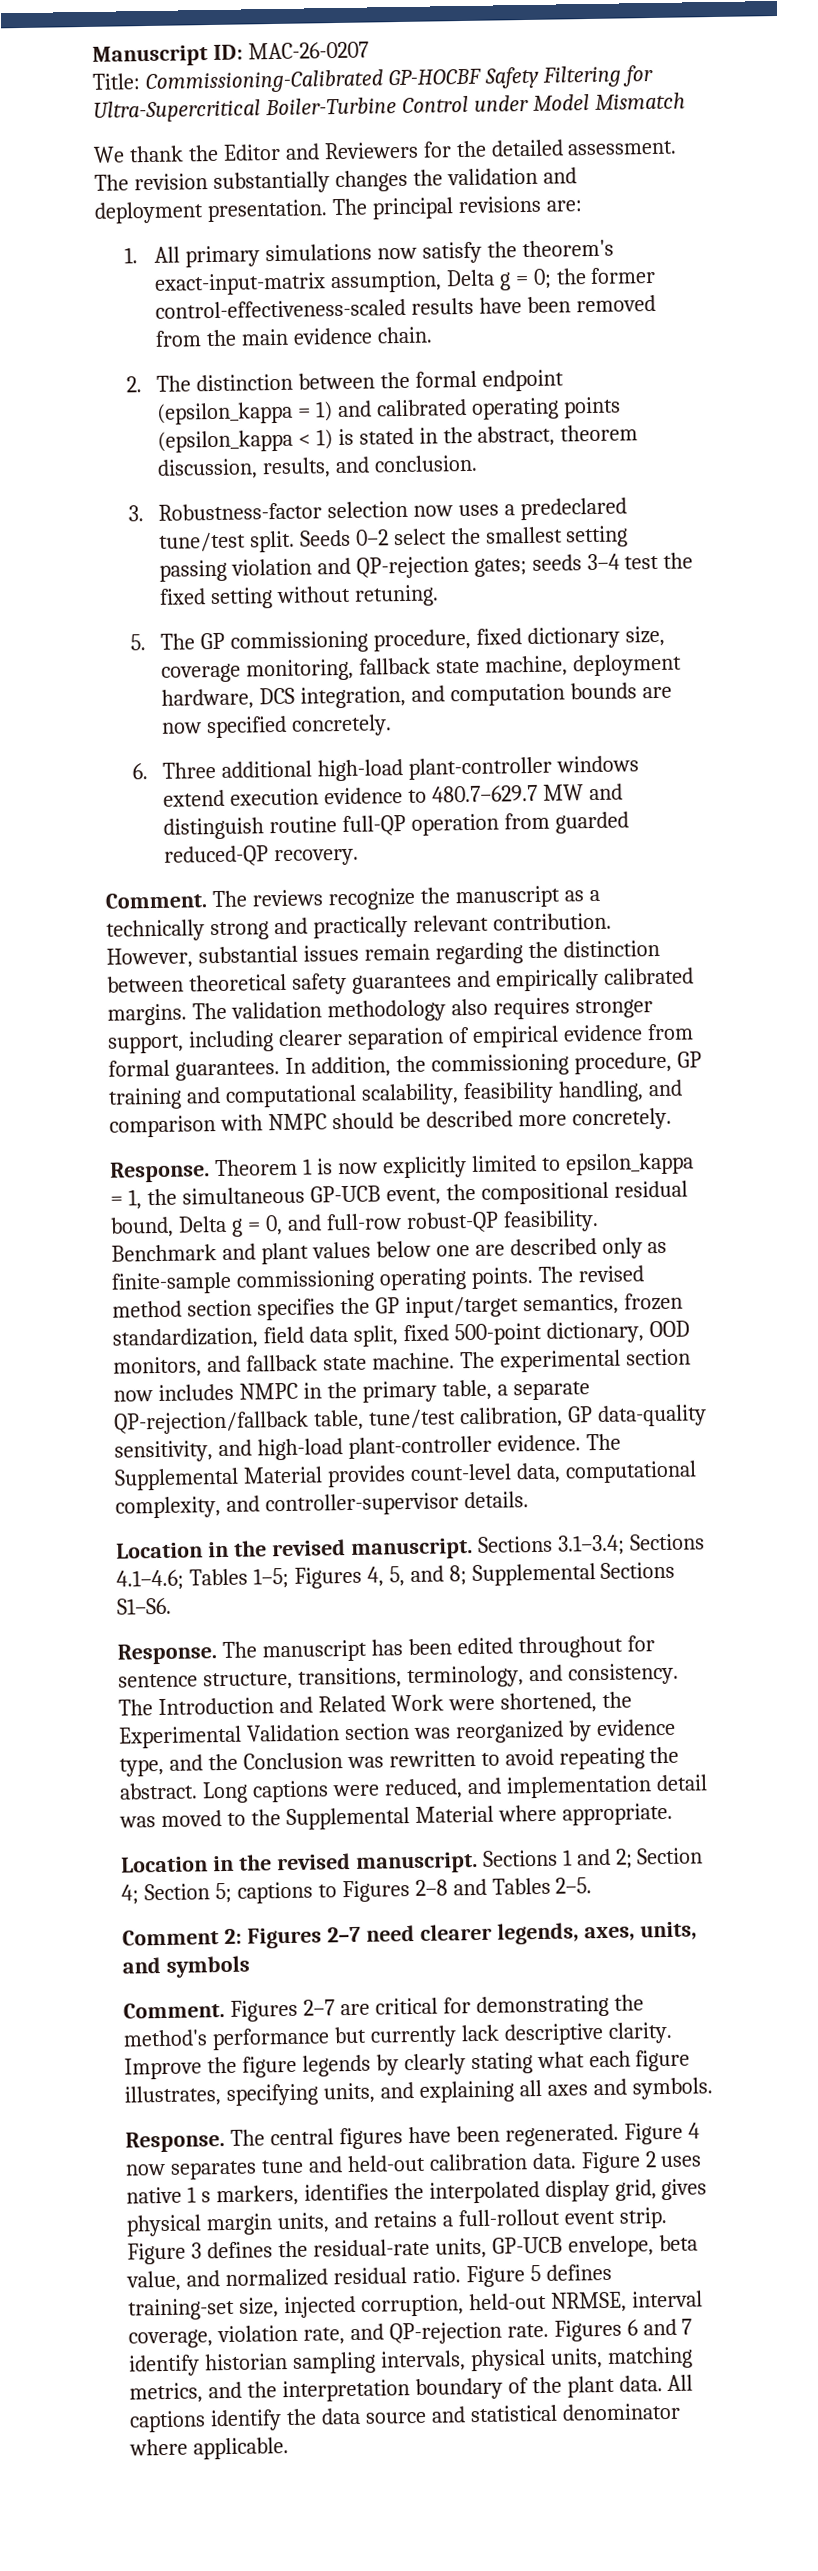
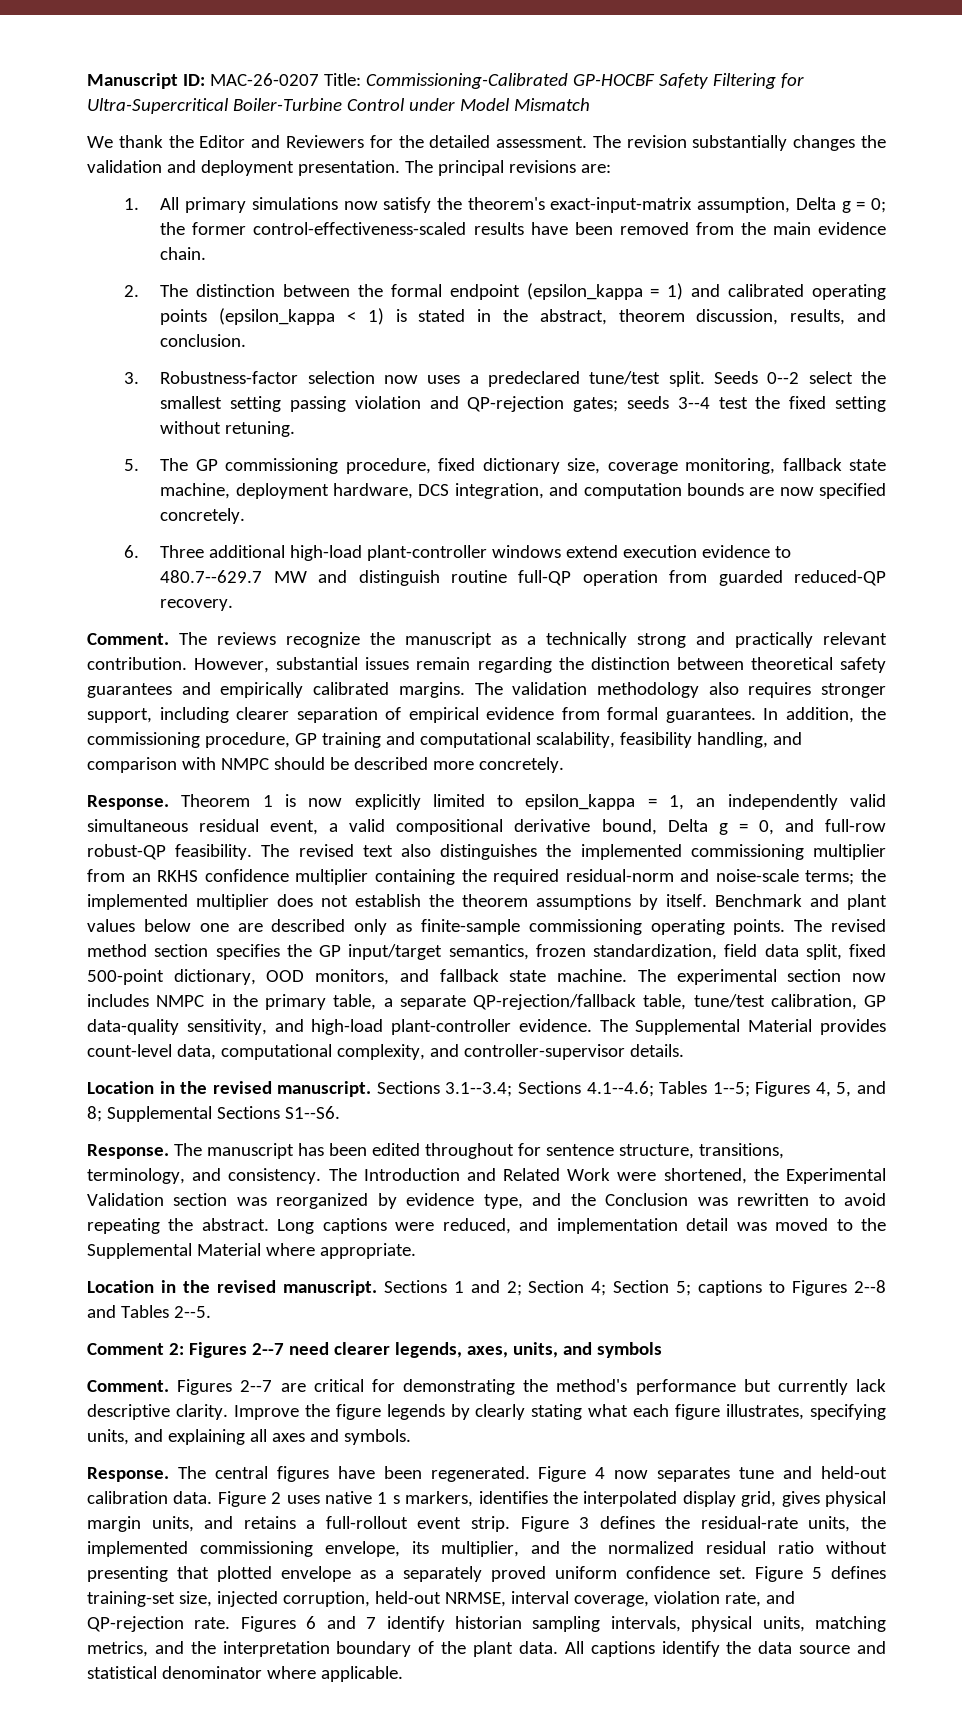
- Manuscript ID: MAC-26-0207
- Title: Commissioning-Calibrated GP-HOCBF Safety Filtering for Ultra-Supercritical Boiler-Turbine Control under Model Mismatch
+ Manuscript ID: MAC-26-0207 Title: Commissioning-Calibrated GP-HOCBF Safety Filtering for Ultra-Supercritical Boiler-Turbine Control under Model Mismatch
- Seeds 0–2 select the smallest setting passing violation and QP-rejection gates; seeds 3–4 test the fixed setting without retuning.
+ Seeds 0--2 select the smallest setting passing violation and QP-rejection gates; seeds 3--4 test the fixed setting without retuning.
- 6. Three additional high-load plant-controller windows extend execution evidence to 480.7–629.7 MW and distinguish routine full-QP operation from guarded reduced-QP recovery.
+ 6. Three additional high-load plant-controller windows extend execution evidence to 480.7--629.7 MW and distinguish routine full-QP operation from guarded reduced-QP recovery.
- Theorem 1 is now explicitly limited to epsilon_kappa = 1, the simultaneous GP-UCB event, the compositional residual bound, Delta g = 0, and full-row robust-QP feasibility.
+ Theorem 1 is now explicitly limited to epsilon_kappa = 1, an independently valid simultaneous residual event, a valid compositional derivative bound, Delta g = 0, and full-row robust-QP feasibility.
+ The revised text also distinguishes the implemented commissioning multiplier from an RKHS confidence multiplier containing the required residual-norm and noise-scale terms; the implemented multiplier does not establish the theorem assumptions by itself.
- Sections 3.1–3.4; Sections 4.1–4.6; Tables 1–5; Figures 4, 5, and 8; Supplemental Sections S1–S6.
+ Sections 3.1--3.4; Sections 4.1--4.6; Tables 1--5; Figures 4, 5, and 8; Supplemental Sections S1--S6.
- Sections 1 and 2; Section 4; Section 5; captions to Figures 2–8 and Tables 2–5.
+ Sections 1 and 2; Section 4; Section 5; captions to Figures 2--8 and Tables 2--5.
- Comment 2: Figures 2–7 need clearer legends, axes, units, and symbols
+ Comment 2: Figures 2--7 need clearer legends, axes, units, and symbols
- Figures 2–7 are critical for demonstrating the method's performance but currently lack descriptive clarity.
+ Figures 2--7 are critical for demonstrating the method's performance but currently lack descriptive clarity.
- Figure 3 defines the residual-rate units, GP-UCB envelope, beta value, and normalized residual ratio.
+ Figure 3 defines the residual-rate units, the implemented commissioning envelope, its multiplier, and the normalized residual ratio without presenting that plotted envelope as a separately proved uniform confidence set.

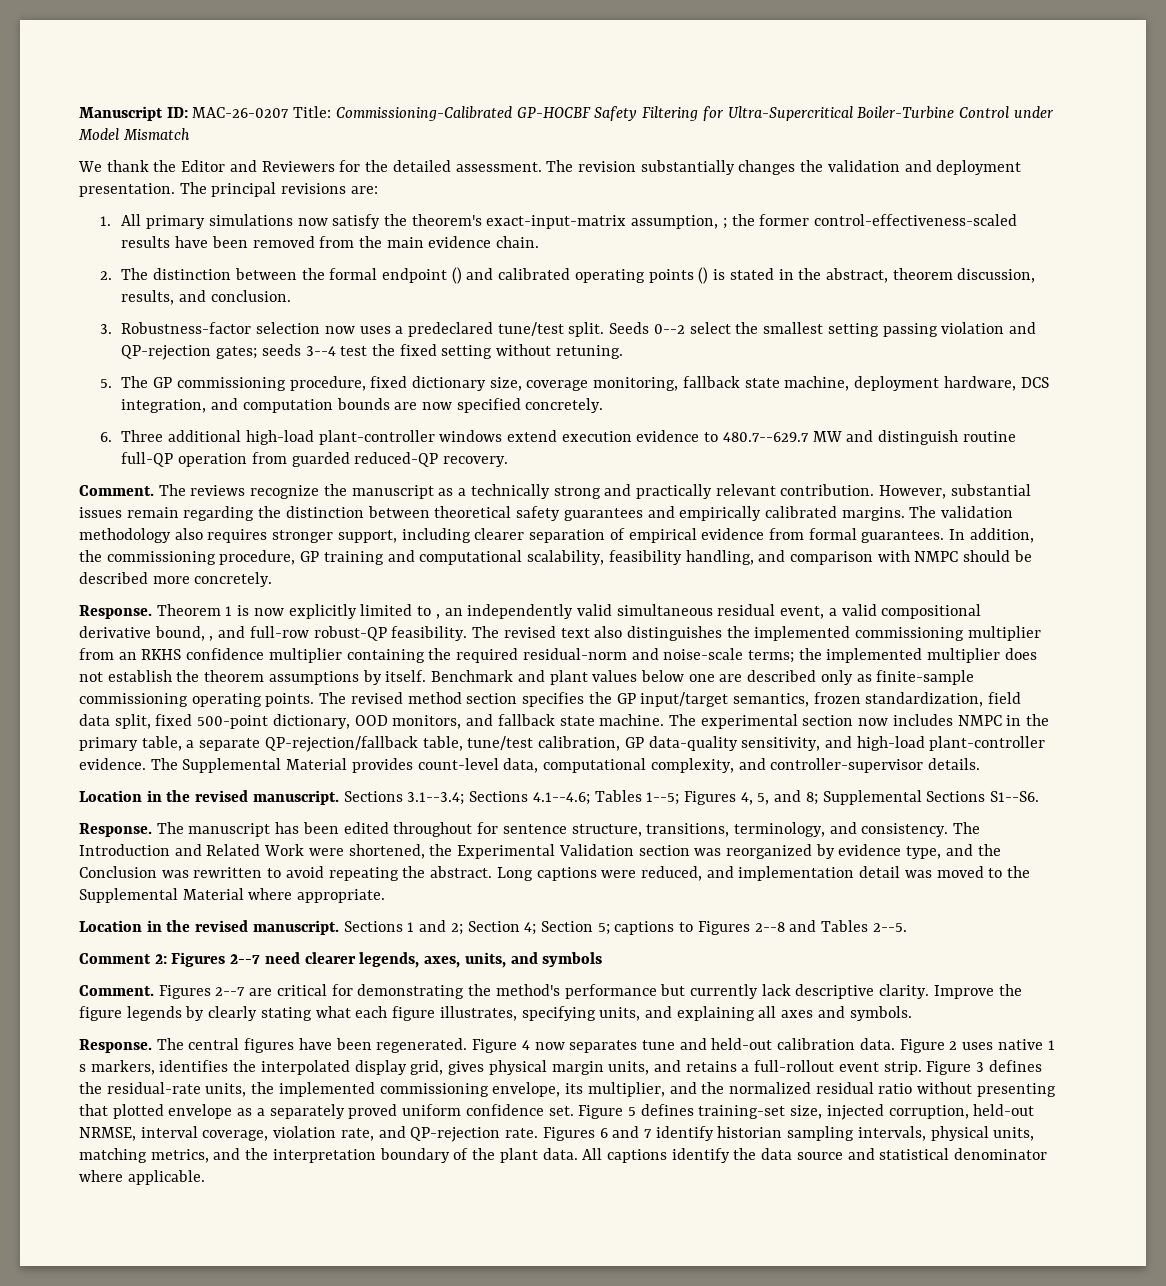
- 1. All primary simulations now satisfy the theorem's exact-input-matrix assumption, Delta g = 0; the former control-effectiveness-scaled results have been removed from the main evidence chain.
+ 1. All primary simulations now satisfy the theorem's exact-input-matrix assumption, ; the former control-effectiveness-scaled results have been removed from the main evidence chain.
- 2. The distinction between the formal endpoint (epsilon_kappa = 1) and calibrated operating points (epsilon_kappa < 1) is stated in the abstract, theorem discussion, results, and conclusion.
+ 2. The distinction between the formal endpoint () and calibrated operating points () is stated in the abstract, theorem discussion, results, and conclusion.
- Theorem 1 is now explicitly limited to epsilon_kappa = 1, an independently valid simultaneous residual event, a valid compositional derivative bound, Delta g = 0, and full-row robust-QP feasibility.
+ Theorem 1 is now explicitly limited to , an independently valid simultaneous residual event, a valid compositional derivative bound, , and full-row robust-QP feasibility.

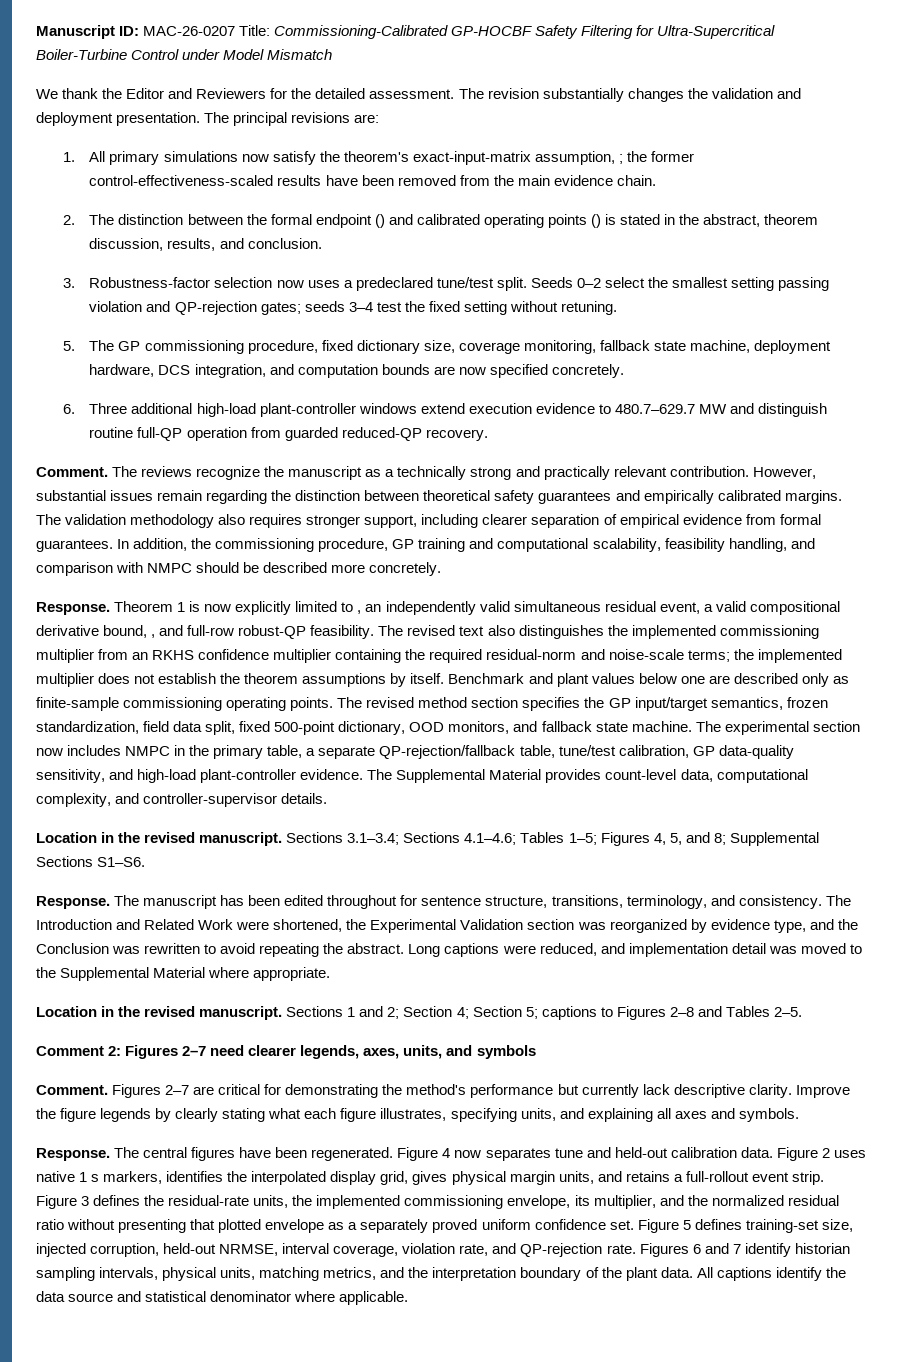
- Seeds 0--2 select the smallest setting passing violation and QP-rejection gates; seeds 3--4 test the fixed setting without retuning.
+ Seeds 0–2 select the smallest setting passing violation and QP-rejection gates; seeds 3–4 test the fixed setting without retuning.
- 6. Three additional high-load plant-controller windows extend execution evidence to 480.7--629.7 MW and distinguish routine full-QP operation from guarded reduced-QP recovery.
+ 6. Three additional high-load plant-controller windows extend execution evidence to 480.7–629.7 MW and distinguish routine full-QP operation from guarded reduced-QP recovery.
- Sections 3.1--3.4; Sections 4.1--4.6; Tables 1--5; Figures 4, 5, and 8; Supplemental Sections S1--S6.
+ Sections 3.1–3.4; Sections 4.1–4.6; Tables 1–5; Figures 4, 5, and 8; Supplemental Sections S1–S6.
- Sections 1 and 2; Section 4; Section 5; captions to Figures 2--8 and Tables 2--5.
+ Sections 1 and 2; Section 4; Section 5; captions to Figures 2–8 and Tables 2–5.
- Comment 2: Figures 2--7 need clearer legends, axes, units, and symbols
+ Comment 2: Figures 2–7 need clearer legends, axes, units, and symbols
- Figures 2--7 are critical for demonstrating the method's performance but currently lack descriptive clarity.
+ Figures 2–7 are critical for demonstrating the method's performance but currently lack descriptive clarity.

